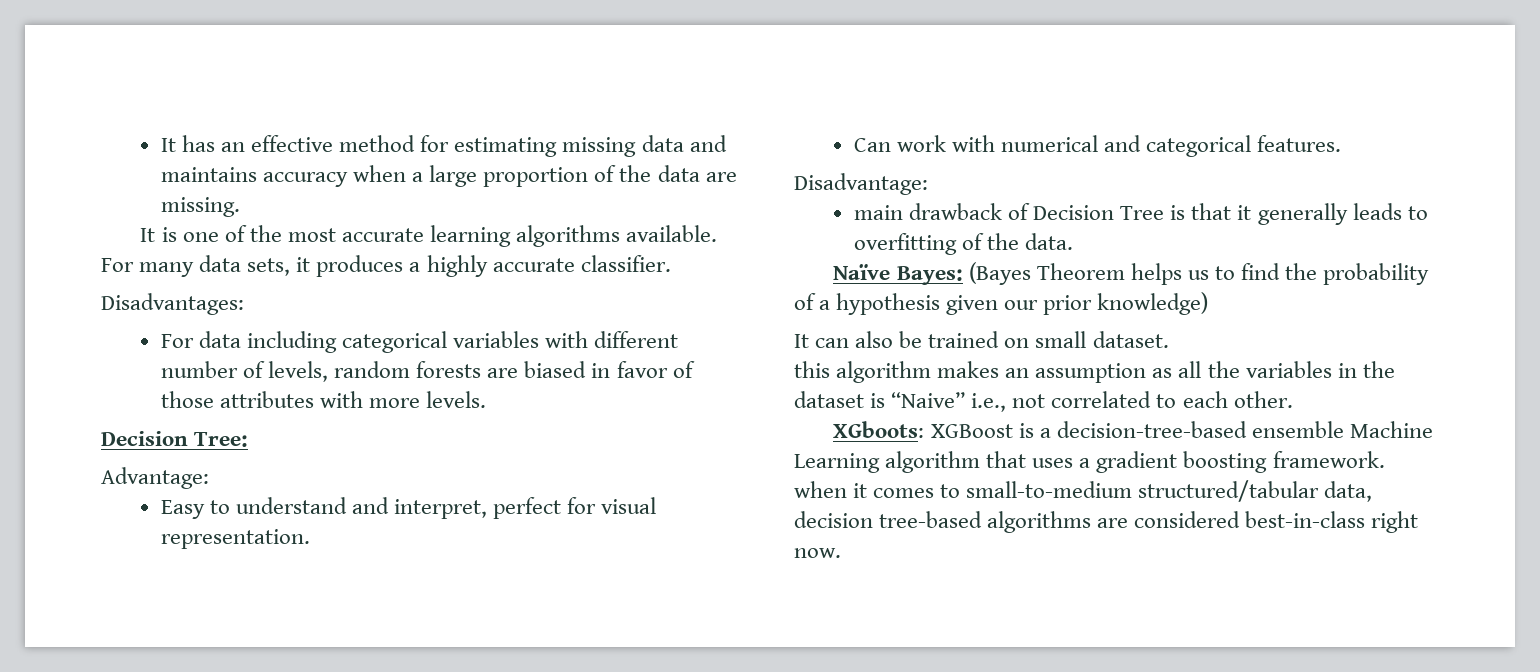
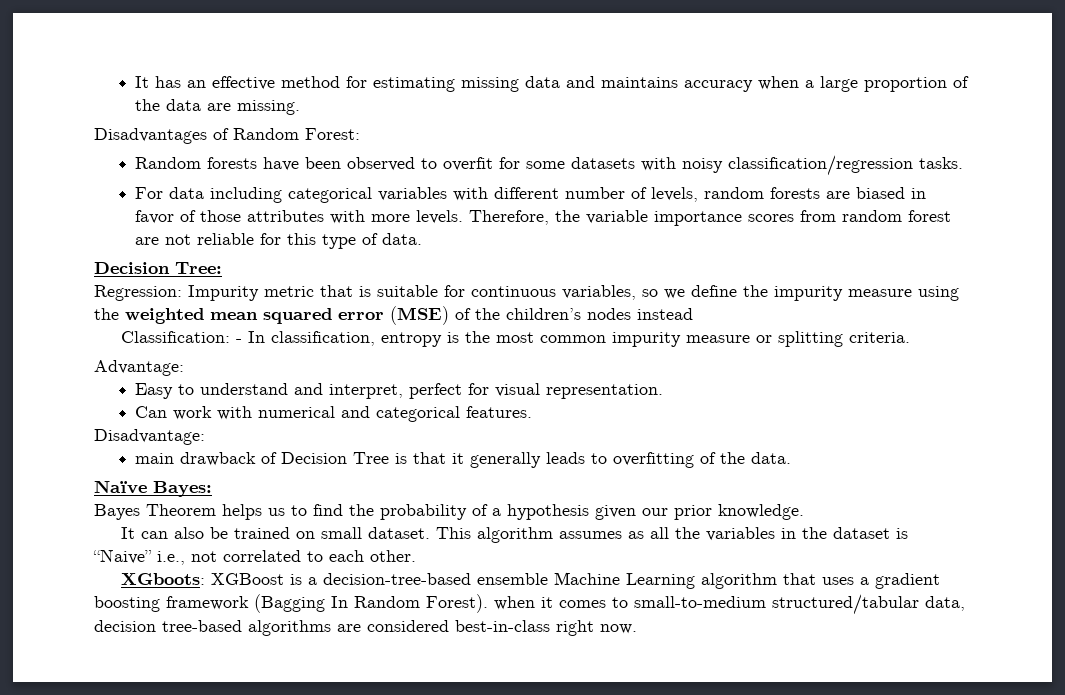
- It is one of the most accurate learning algorithms available. For many data sets, it produces a highly accurate classifier.
- Disadvantages:
+ Disadvantages of Random Forest:
+ Random forests have been observed to overfit for some datasets with noisy classification/regression tasks.
- For data including categorical variables with different number of levels, random forests are biased in favor of those attributes with more levels.
+ For data including categorical variables with different number of levels, random forests are biased in favor of those attributes with more levels. Therefore, the variable importance scores from random forest are not reliable for this type of data.
  Decision Tree:
+ Regression: Impurity metric that is suitable for continuous variables, so we define the impurity measure using the weighted mean squared error (MSE) of the children’s nodes instead
+ Classification: - In classification, entropy is the most common impurity measure or splitting criteria.
- Naïve Bayes: (Bayes Theorem helps us to find the probability of a hypothesis given our prior knowledge)
+ Naïve Bayes:
+ Bayes Theorem helps us to find the probability of a hypothesis given our prior knowledge.
- It can also be trained on small dataset.
- this algorithm makes an assumption as all the variables in the dataset is “Naive” i.e., not correlated to each other.
+ It can also be trained on small dataset. This algorithm assumes as all the variables in the dataset is “Naive” i.e., not correlated to each other.
- XGboots: XGBoost is a decision-tree-based ensemble Machine Learning algorithm that uses a gradient boosting framework. when it comes to small-to-medium structured/tabular data, decision tree-based algorithms are considered best-in-class right now.
+ XGboots: XGBoost is a decision-tree-based ensemble Machine Learning algorithm that uses a gradient boosting framework (Bagging In Random Forest). when it comes to small-to-medium structured/tabular data, decision tree-based algorithms are considered best-in-class right now.

